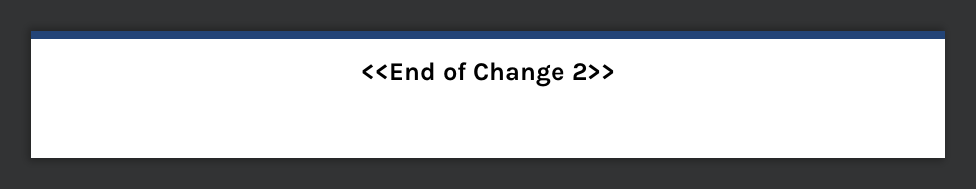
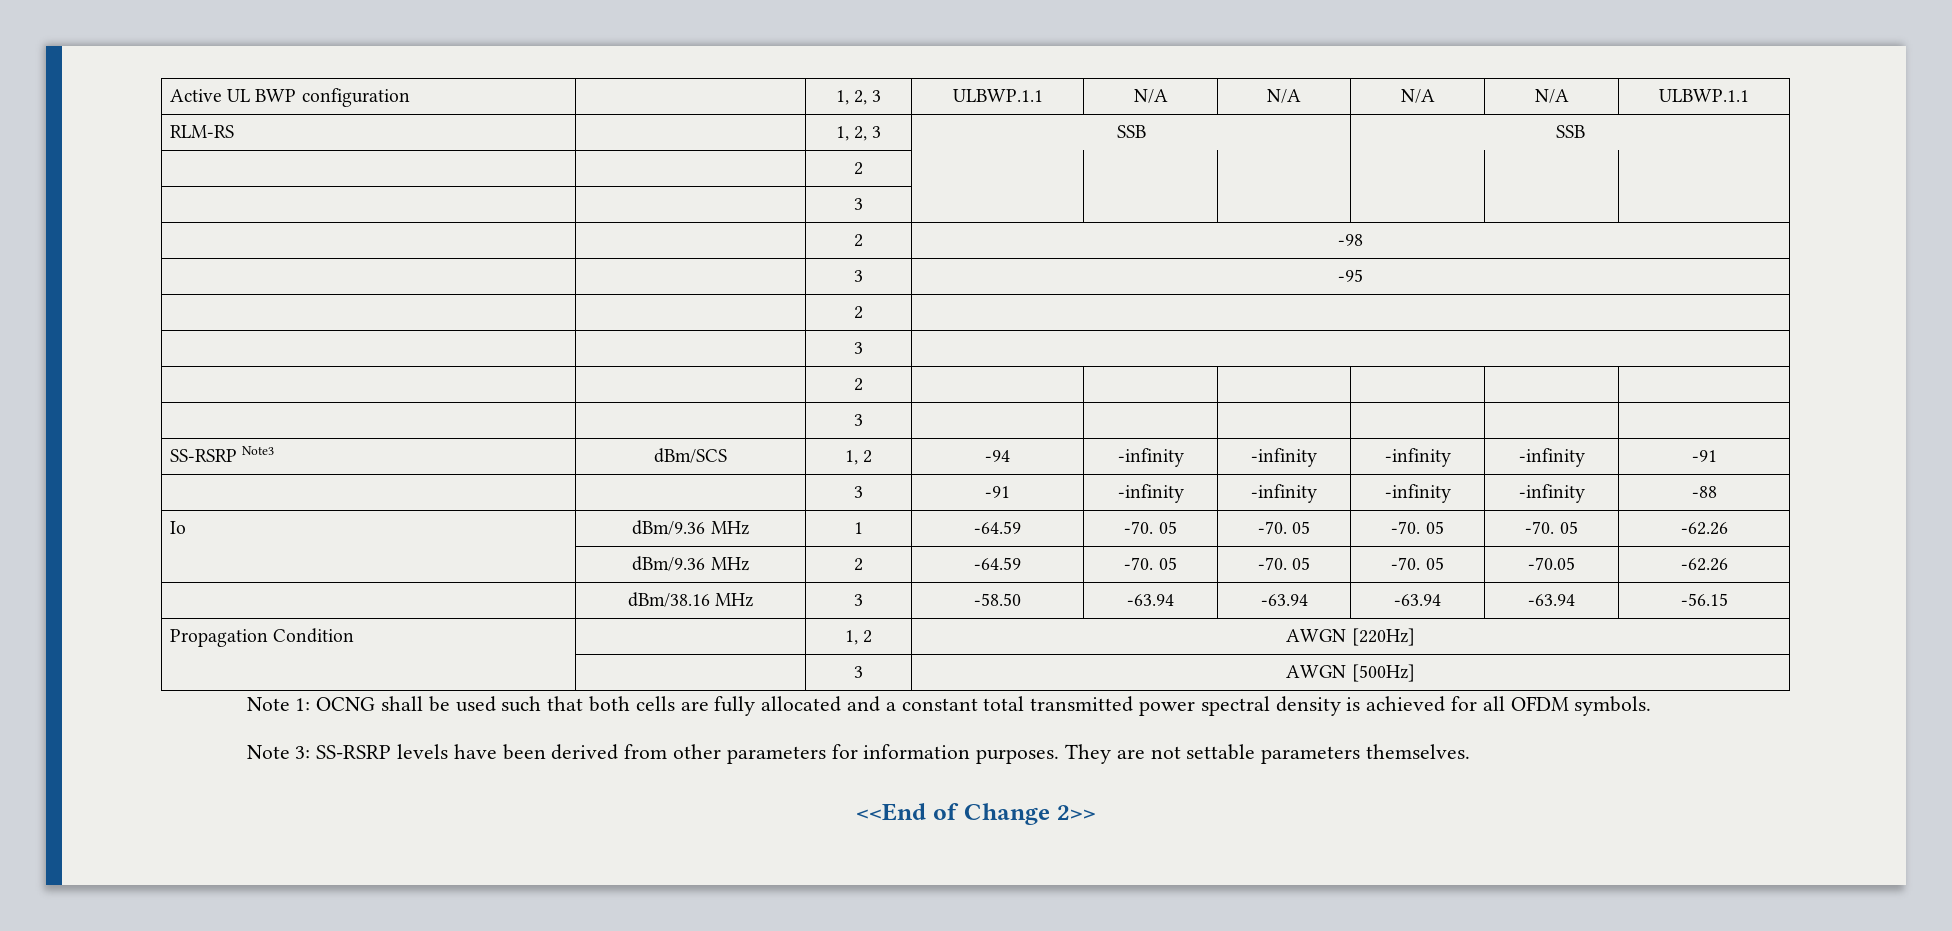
+ Active UL BWP configuration | | 1, 2, 3 | ULBWP.1.1 | N/A | N/A | N/A | N/A | ULBWP.1.1
+ RLM-RS | | 1, 2, 3 | SSB | SSB
+ | | 2 | | | | | |
+ | | 3 | | | | | |
+ | | 2 | -98
+ | | 3 | -95
+ | | 2 |
+ | | 3 |
+ | | 2 | | | | | |
+ | | 3 | | | | | |
+ SS-RSRP Note3 | dBm/SCS | 1, 2 | -94 | -infinity | -infinity | -infinity | -infinity | -91
+ | | 3 | -91 | -infinity | -infinity | -infinity | -infinity | -88
+ Io | dBm/9.36 MHz | 1 | -64.59 | -70. 05 | -70. 05 | -70. 05 | -70. 05 | -62.26
+ | dBm/9.36 MHz | 2 | -64.59 | -70. 05 | -70. 05 | -70. 05 | -70.05 | -62.26
+ | dBm/38.16 MHz | 3 | -58.50 | -63.94 | -63.94 | -63.94 | -63.94 | -56.15
+ Propagation Condition | | 1, 2 | AWGN [220Hz]
+ | | 3 | AWGN [500Hz]
+ Note 1: OCNG shall be used such that both cells are fully allocated and a constant total transmitted power spectral density is achieved for all OFDM symbols.
+ Note 3: SS-RSRP levels have been derived from other parameters for information purposes. They are not settable parameters themselves.

